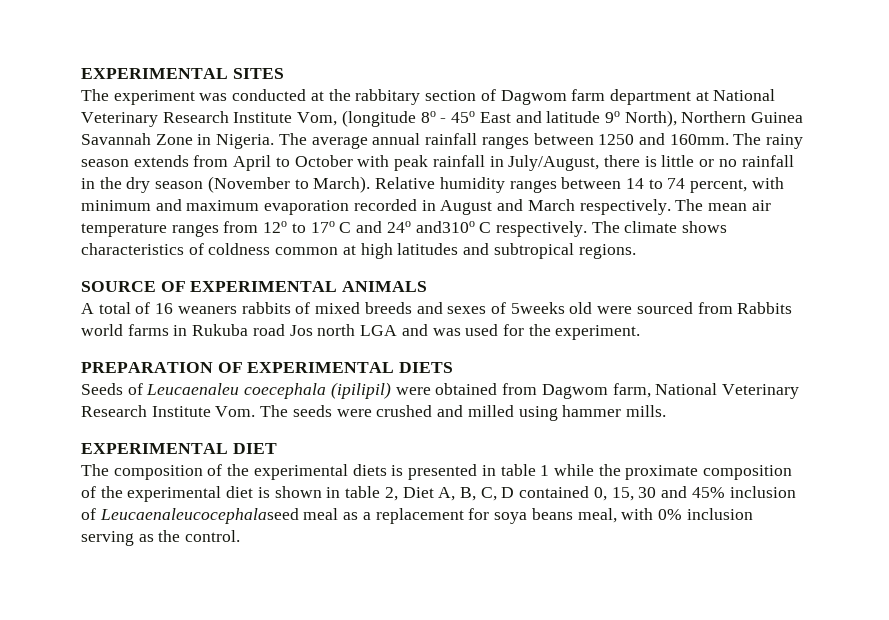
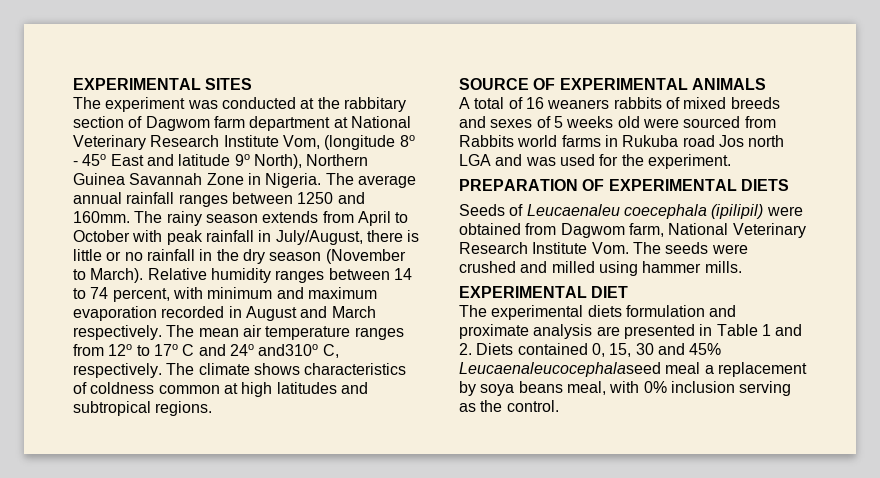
- The mean air temperature ranges from 12o to 17o C and 24o and310o C respectively.
+ The mean air temperature ranges from 12o to 17o C and 24o and310o C, respectively.
- A total of 16 weaners rabbits of mixed breeds and sexes of 5weeks old were sourced from Rabbits world farms in Rukuba road Jos north LGA and was used for the experiment.
+ A total of 16 weaners rabbits of mixed breeds and sexes of 5 weeks old were sourced from Rabbits world farms in Rukuba road Jos north LGA and was used for the experiment.
- The composition of the experimental diets is presented in table 1 while the proximate composition of the experimental diet is shown in table 2, Diet A, B, C, D contained 0, 15, 30 and 45% inclusion of Leucaenaleucocephalaseed meal as a replacement for soya beans meal, with 0% inclusion serving as the control.
+ The experimental diets formulation and proximate analysis are presented in Table 1 and 2. Diets contained 0, 15, 30 and 45% Leucaenaleucocephalaseed meal a replacement by soya beans meal, with 0% inclusion serving as the control.

